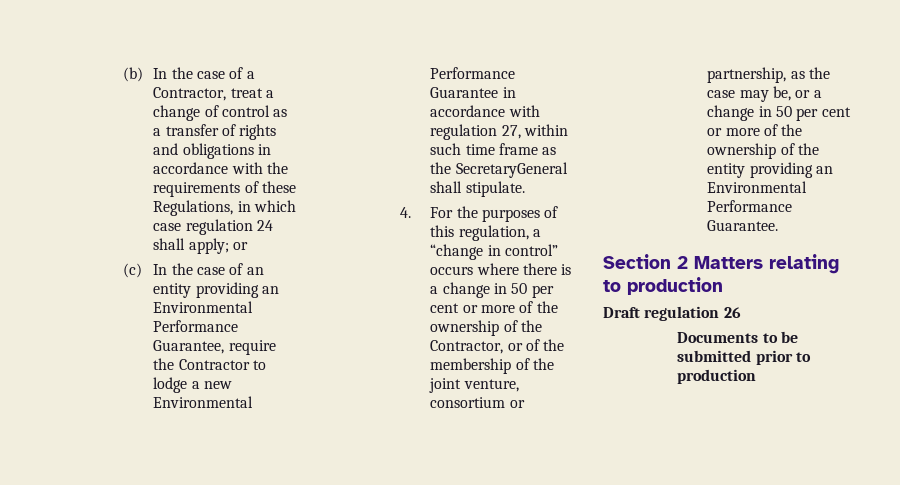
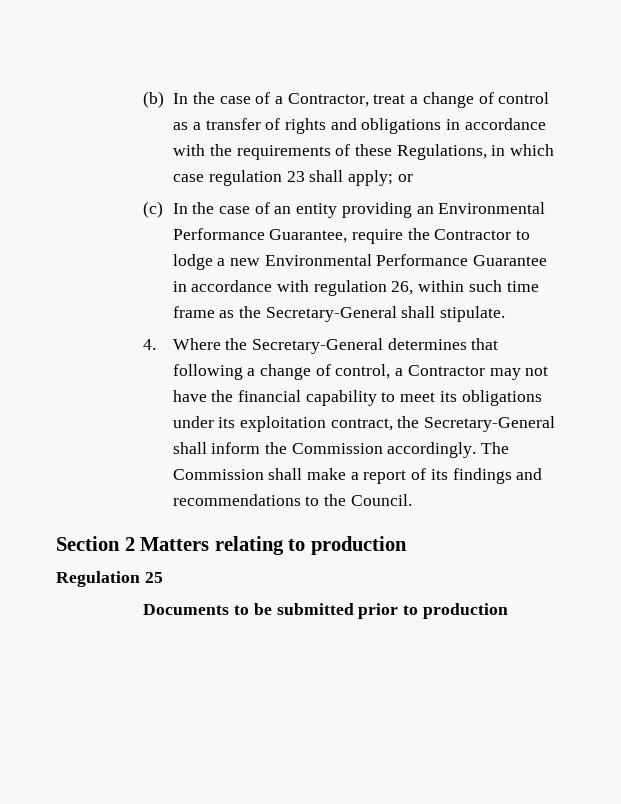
- (b) In the case of a Contractor, treat a change of control as a transfer of rights and obligations in accordance with the requirements of these Regulations, in which case regulation 24 shall apply; or
+ (b) In the case of a Contractor, treat a change of control as a transfer of rights and obligations in accordance with the requirements of these Regulations, in which case regulation 23 shall apply; or
- (c) In the case of an entity providing an Environmental Performance Guarantee, require the Contractor to lodge a new Environmental Performance Guarantee in accordance with regulation 27, within such time frame as the SecretaryGeneral shall stipulate.
+ (c) In the case of an entity providing an Environmental Performance Guarantee, require the Contractor to lodge a new Environmental Performance Guarantee in accordance with regulation 26, within such time frame as the Secretary-General shall stipulate.
- 4. For the purposes of this regulation, a “change in control” occurs where there is a change in 50 per cent or more of the ownership of the Contractor, or of the membership of the joint venture, consortium or partnership, as the case may be, or a change in 50 per cent or more of the ownership of the entity providing an Environmental Performance Guarantee.
+ 4. Where the Secretary-General determines that following a change of control, a Contractor may not have the financial capability to meet its obligations under its exploitation contract, the Secretary-General shall inform the Commission accordingly. The Commission shall make a report of its findings and recommendations to the Council.
- Draft regulation 26
+ Regulation 25

